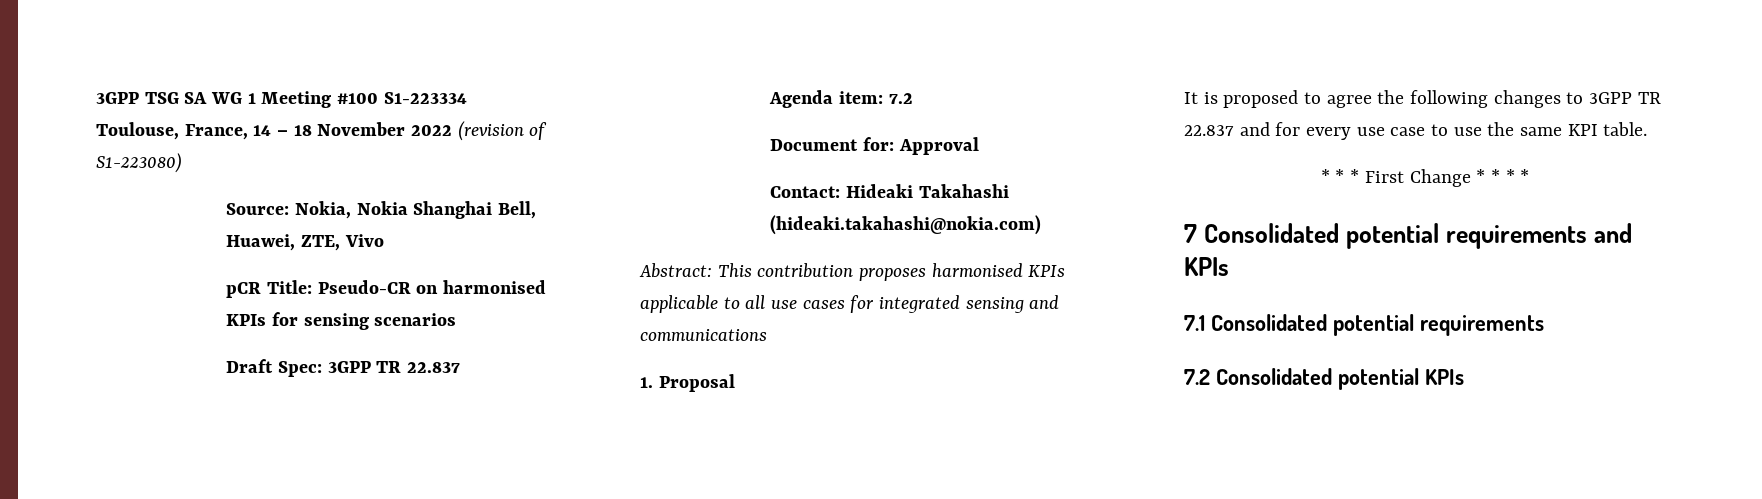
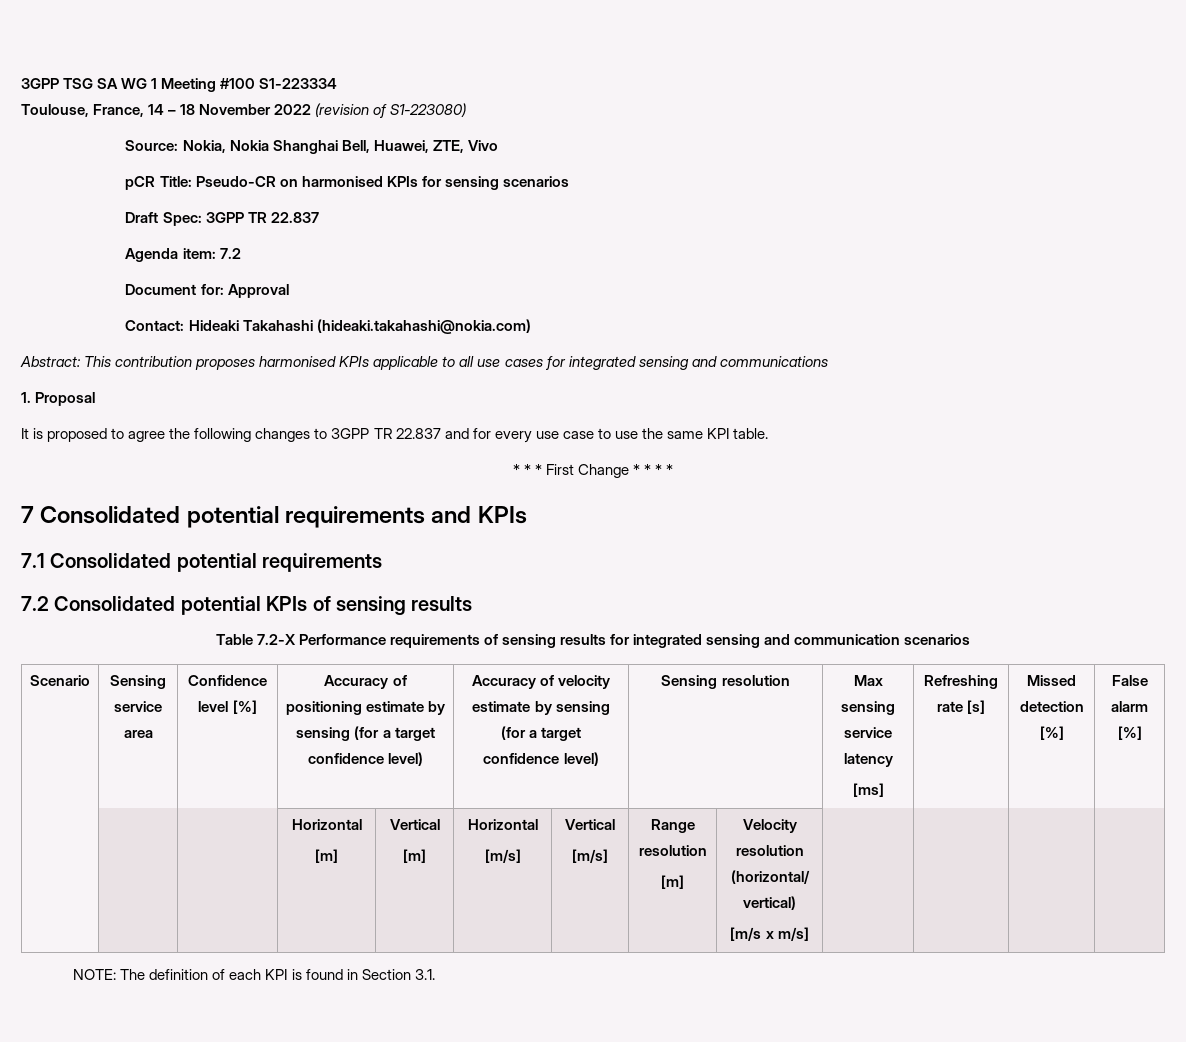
- 7.2 Consolidated potential KPIs
+ 7.2 Consolidated potential KPIs of sensing results
+ Table 7.2-X Performance requirements of sensing results for integrated sensing and communication scenarios
+ Scenario | Sensing service area | Confidence level [%] | Accuracy of positioning estimate by sensing (for a target confidence level) | Accuracy of velocity estimate by sensing (for a target confidence level) | Sensing resolution | Max sensing service latency
+ [ms] | Refreshing rate [s] | Missed detection [%] | False alarm [%]
+ | | | Horizontal
+ [m] | Vertical
+ [m] | Horizontal
+ [m/s] | Vertical
+ [m/s] | Range resolution
+ [m] | Velocity resolution (horizontal/ vertical)
+ [m/s x m/s] | | | |
+ NOTE: The definition of each KPI is found in Section 3.1.

